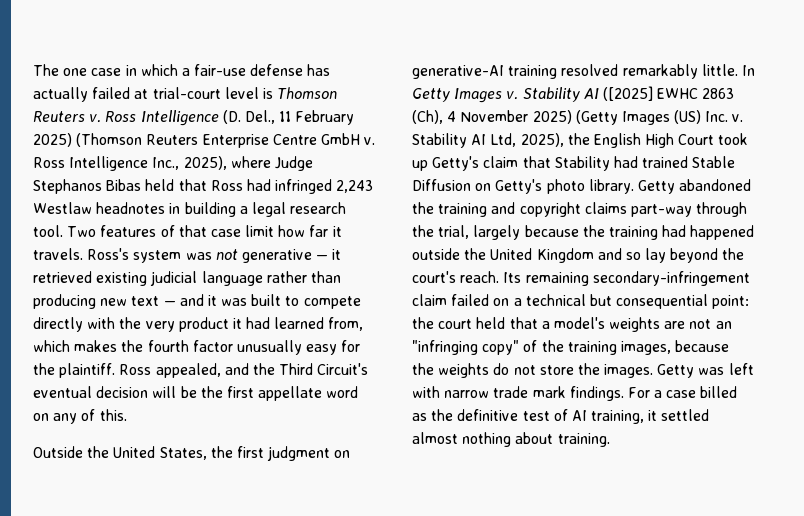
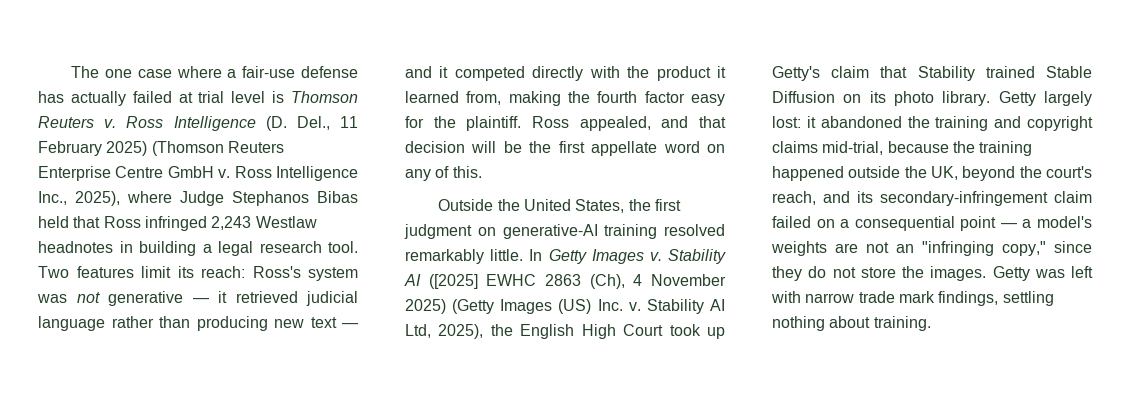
- The one case in which a fair-use defense has actually failed at trial-court level is Thomson Reuters v.
+ The one case where a fair-use defense has actually failed at trial level is Thomson Reuters v.
- Ross Intelligence Inc., 2025), where Judge Stephanos Bibas held that Ross had infringed 2,243 Westlaw headnotes in building a legal research tool.
+ Ross Intelligence Inc., 2025), where Judge Stephanos Bibas held that Ross infringed 2,243 Westlaw headnotes in building a legal research tool.
- Two features of that case limit how far it travels. Ross's system was not generative — it retrieved existing judicial language rather than producing new text — and it was built to compete directly with the very product it had learned from, which makes the fourth factor unusually easy for the plaintiff.
+ Two features limit its reach: Ross's system was not generative — it retrieved judicial language rather than producing new text — and it competed directly with the product it learned from, making the fourth factor easy for the plaintiff.
- Ross appealed, and the Third Circuit's eventual decision will be the first appellate word on any of this.
+ Ross appealed, and that decision will be the first appellate word on any of this.
- Stability AI Ltd, 2025), the English High Court took up Getty's claim that Stability had trained Stable Diffusion on Getty's photo library.
+ Stability AI Ltd, 2025), the English High Court took up Getty's claim that Stability trained Stable Diffusion on its photo library.
- Getty abandoned the training and copyright claims part-way through the trial, largely because the training had happened outside the United Kingdom and so lay beyond the court's reach. Its remaining secondary-infringement claim failed on a technical but consequential point: the court held that a model's weights are not an "infringing copy" of the training images, because the weights do not store the images.
+ Getty largely lost: it abandoned the training and copyright claims mid-trial, because the training happened outside the UK, beyond the court's reach, and its secondary-infringement claim failed on a consequential point — a model's weights are not an "infringing copy," since they do not store the images.
- Getty was left with narrow trade mark findings. For a case billed as the definitive test of AI training, it settled almost nothing about training.
+ Getty was left with narrow trade mark findings, settling nothing about training.

